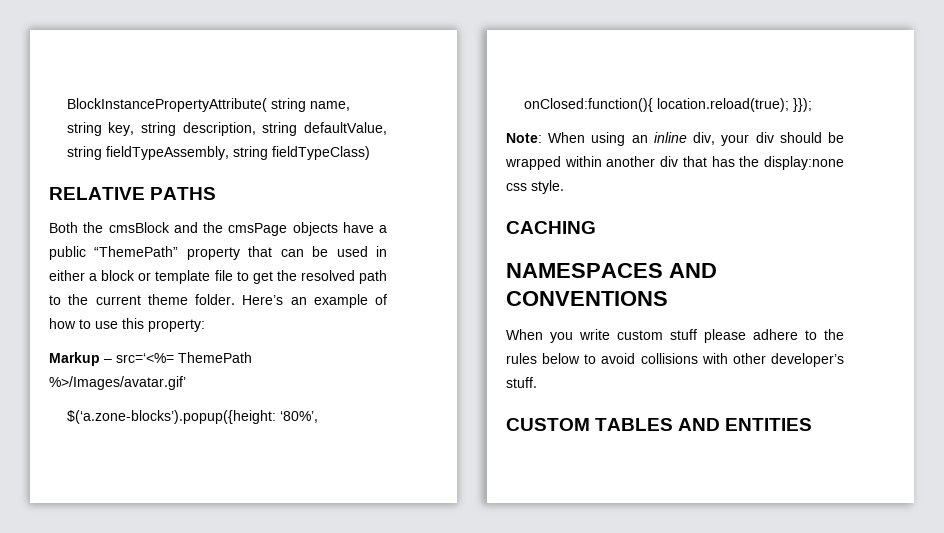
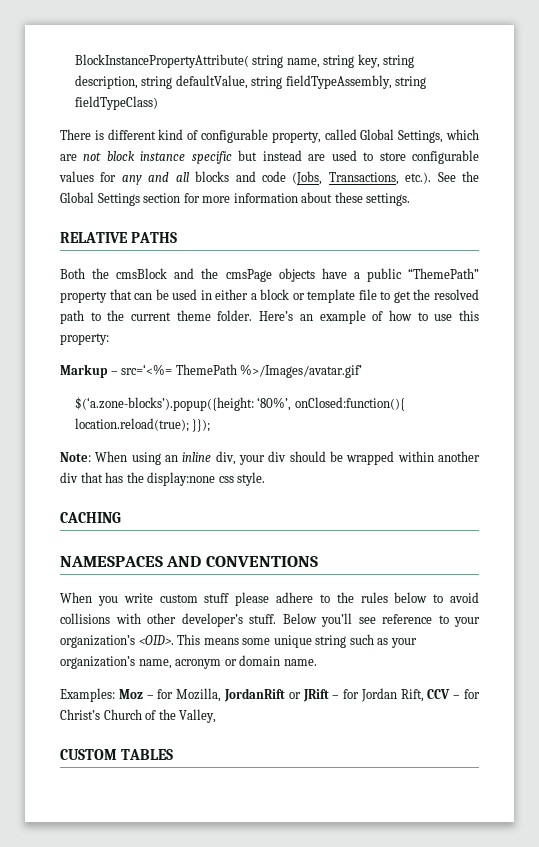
+ There is different kind of configurable property, called Global Settings, which are not block instance specific but instead are used to store configurable values for any and all blocks and code (Jobs, Transactions, etc.). See the Global Settings section for more information about these settings.
+ Below you’ll see reference to your organization’s <OID>. This means some unique string such as your organization’s name, acronym or domain name.
+ Examples: Moz – for Mozilla, JordanRift or JRift – for Jordan Rift, CCV – for Christ’s Church of the Valley,
- CUSTOM TABLES AND ENTITIES
+ CUSTOM TABLES

